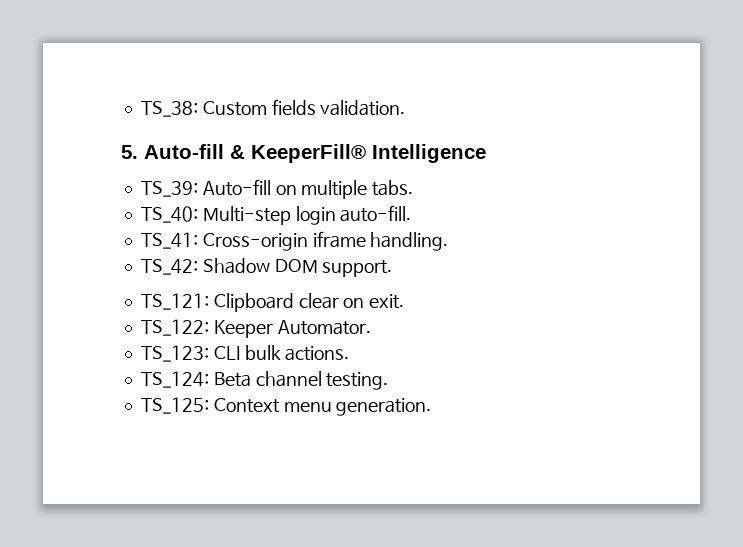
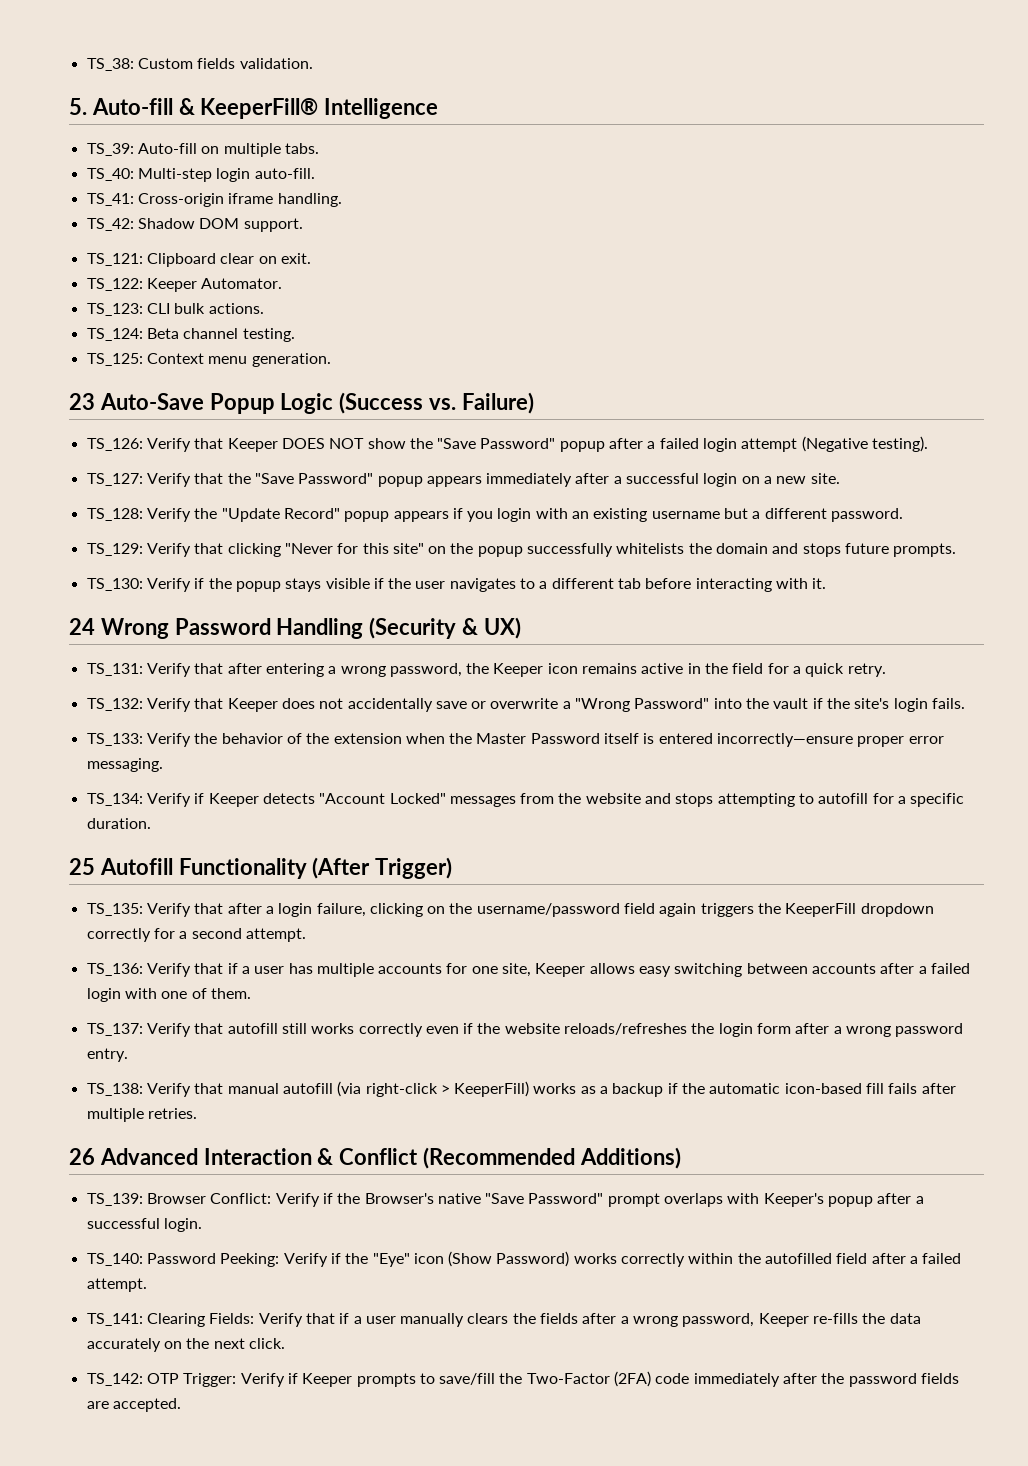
+ 23 Auto-Save Popup Logic (Success vs. Failure)
+ TS_126: Verify that Keeper DOES NOT show the "Save Password" popup after a failed login attempt (Negative testing).
+ TS_127: Verify that the "Save Password" popup appears immediately after a successful login on a new site.
+ TS_128: Verify the "Update Record" popup appears if you login with an existing username but a different password.
+ TS_129: Verify that clicking "Never for this site" on the popup successfully whitelists the domain and stops future prompts.
+ TS_130: Verify if the popup stays visible if the user navigates to a different tab before interacting with it.
+ 24 Wrong Password Handling (Security & UX)
+ TS_131: Verify that after entering a wrong password, the Keeper icon remains active in the field for a quick retry.
+ TS_132: Verify that Keeper does not accidentally save or overwrite a "Wrong Password" into the vault if the site's login fails.
+ TS_133: Verify the behavior of the extension when the Master Password itself is entered incorrectly—ensure proper error messaging.
+ TS_134: Verify if Keeper detects "Account Locked" messages from the website and stops attempting to autofill for a specific duration.
+ 25 Autofill Functionality (After Trigger)
+ TS_135: Verify that after a login failure, clicking on the username/password field again triggers the KeeperFill dropdown correctly for a second attempt.
+ TS_136: Verify that if a user has multiple accounts for one site, Keeper allows easy switching between accounts after a failed login with one of them.
+ TS_137: Verify that autofill still works correctly even if the website reloads/refreshes the login form after a wrong password entry.
+ TS_138: Verify that manual autofill (via right-click > KeeperFill) works as a backup if the automatic icon-based fill fails after multiple retries.
+ 26 Advanced Interaction & Conflict (Recommended Additions)
+ TS_139: Browser Conflict: Verify if the Browser's native "Save Password" prompt overlaps with Keeper's popup after a successful login.
+ TS_140: Password Peeking: Verify if the "Eye" icon (Show Password) works correctly within the autofilled field after a failed attempt.
+ TS_141: Clearing Fields: Verify that if a user manually clears the fields after a wrong password, Keeper re-fills the data accurately on the next click.
+ TS_142: OTP Trigger: Verify if Keeper prompts to save/fill the Two-Factor (2FA) code immediately after the password fields are accepted.

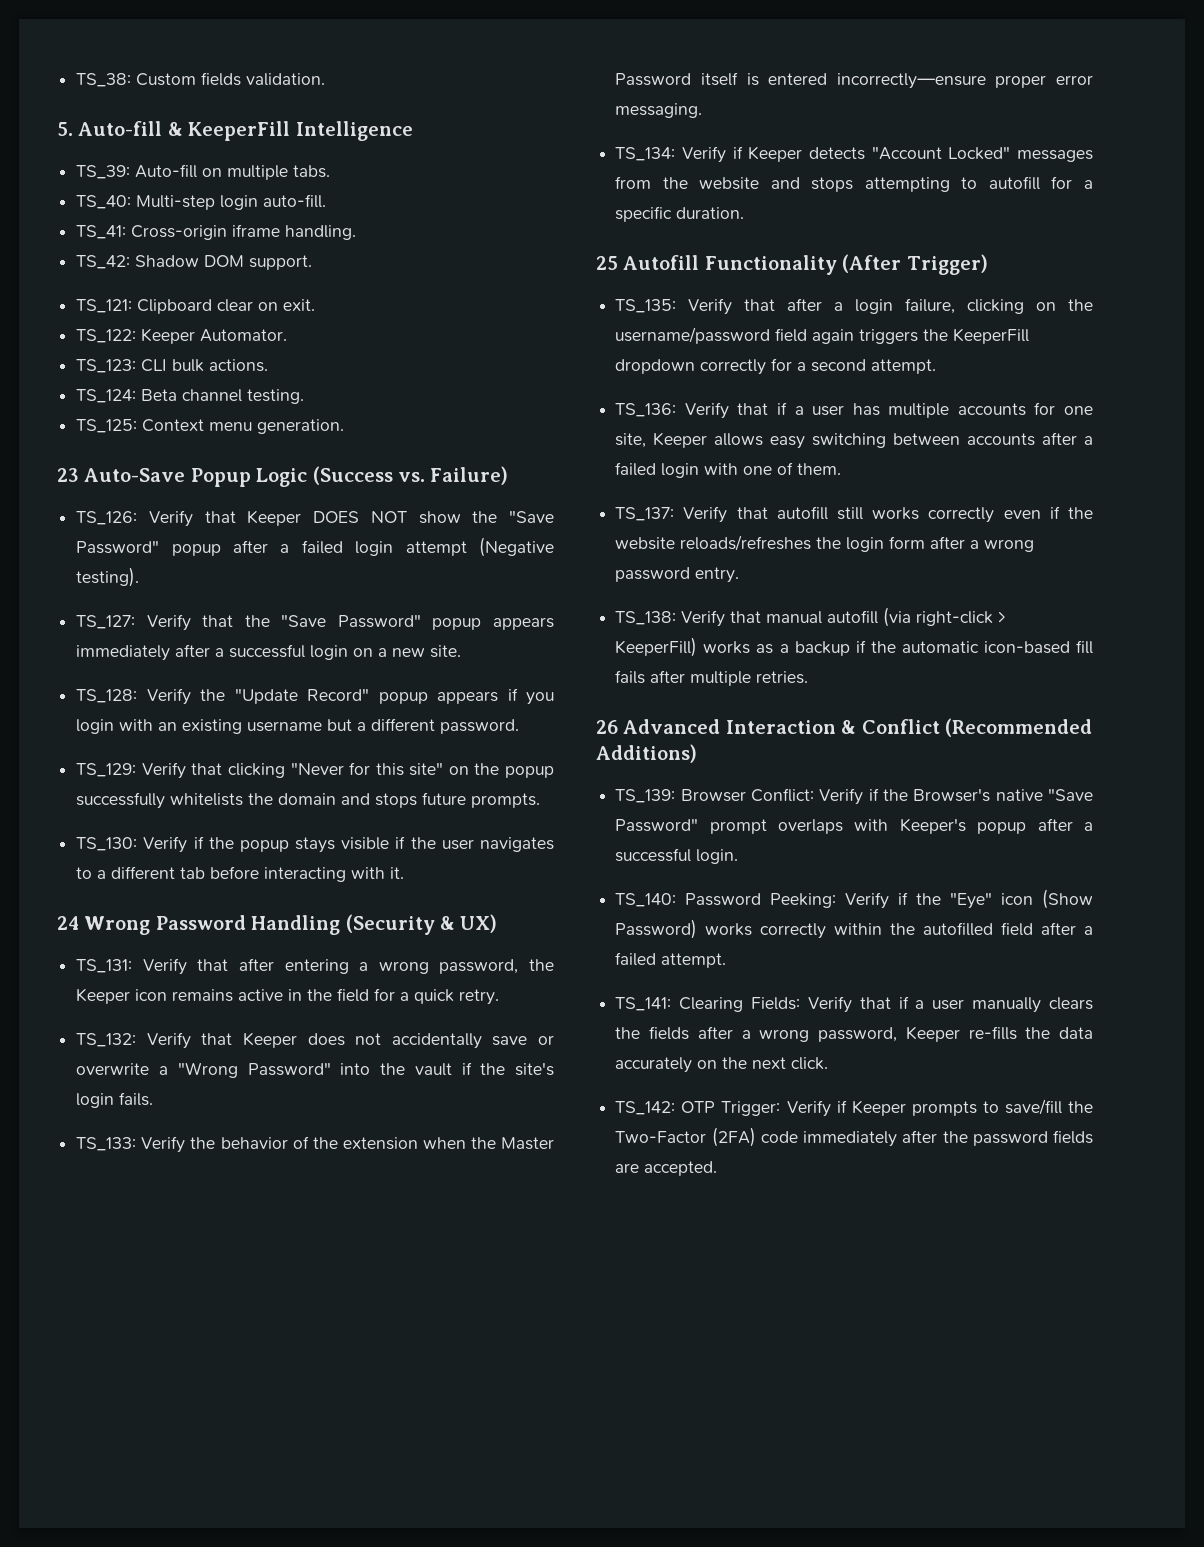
- 5. Auto-fill & KeeperFill® Intelligence
+ 5. Auto-fill & KeeperFill Intelligence

